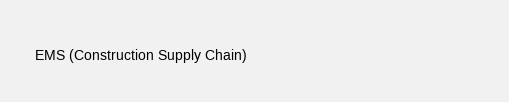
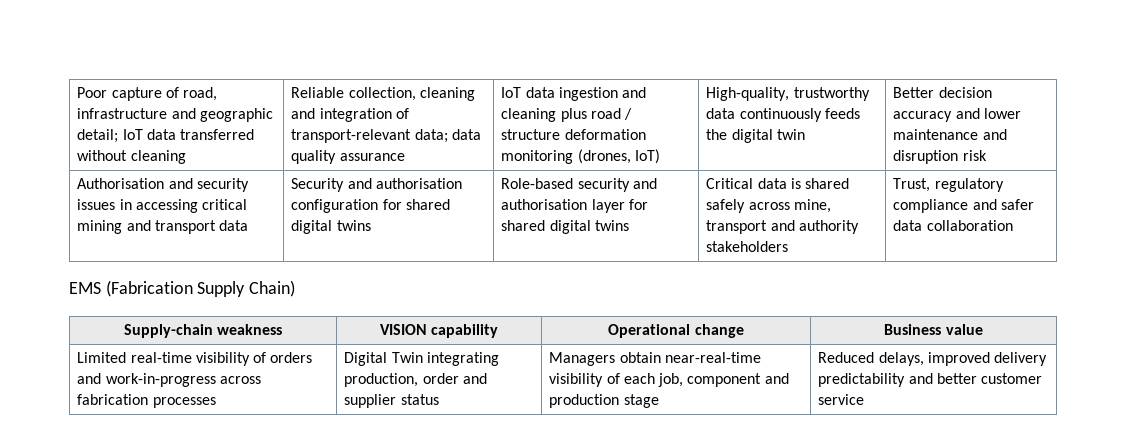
- EMS (Construction Supply Chain)
+ Poor capture of road, infrastructure and geographic detail; IoT data transferred without cleaning | Reliable collection, cleaning and integration of transport-relevant data; data quality assurance | IoT data ingestion and cleaning plus road / structure deformation monitoring (drones, IoT) | High-quality, trustworthy data continuously feeds the digital twin | Better decision accuracy and lower maintenance and disruption risk
+ Authorisation and security issues in accessing critical mining and transport data | Security and authorisation configuration for shared digital twins | Role-based security and authorisation layer for shared digital twins | Critical data is shared safely across mine, transport and authority stakeholders | Trust, regulatory compliance and safer data collaboration
+ EMS (Fabrication Supply Chain)
+ Supply-chain weakness | VISION capability | Operational change | Business value
+ Limited real-time visibility of orders and work-in-progress across fabrication processes | Digital Twin integrating production, order and supplier status | Managers obtain near-real-time visibility of each job, component and production stage | Reduced delays, improved delivery predictability and better customer service

